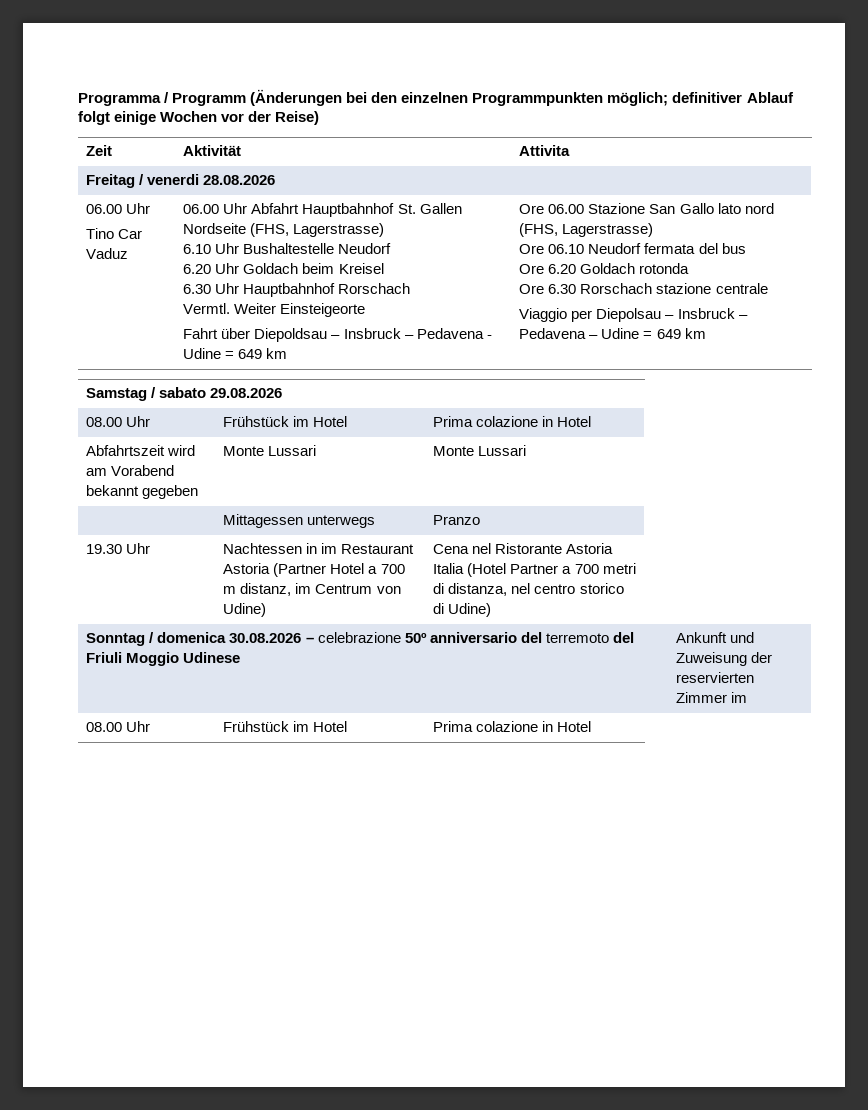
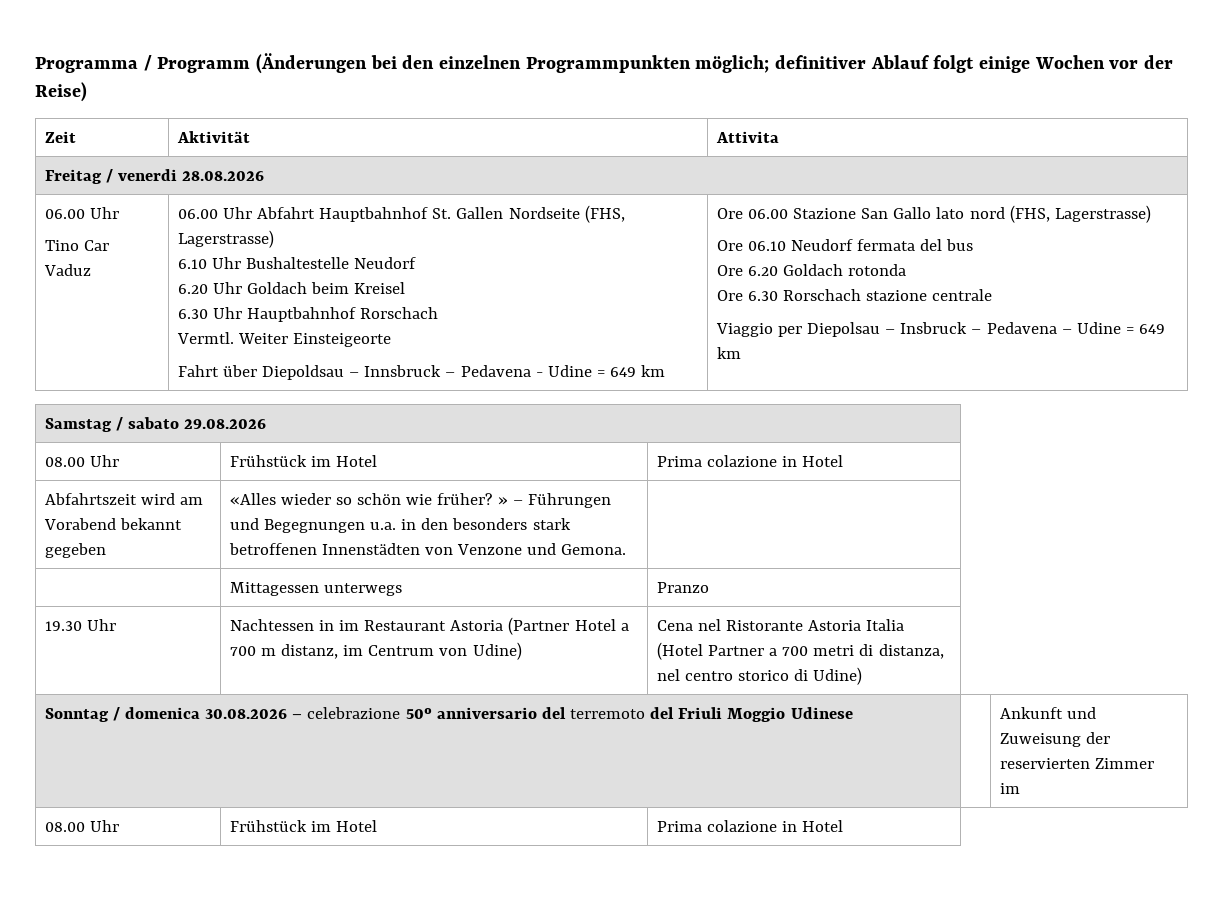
- Fahrt über Diepoldsau – Insbruck – Pedavena - Udine = 649 km
+ Fahrt über Diepoldsau – Innsbruck – Pedavena - Udine = 649 km
- Abfahrtszeit wird am Vorabend bekannt gegeben | Monte Lussari | Monte Lussari
+ Abfahrtszeit wird am Vorabend bekannt gegeben | «Alles wieder so schön wie früher? » – Führungen und Begegnungen u.a. in den besonders stark betroffenen Innenstädten von Venzone und Gemona. |

